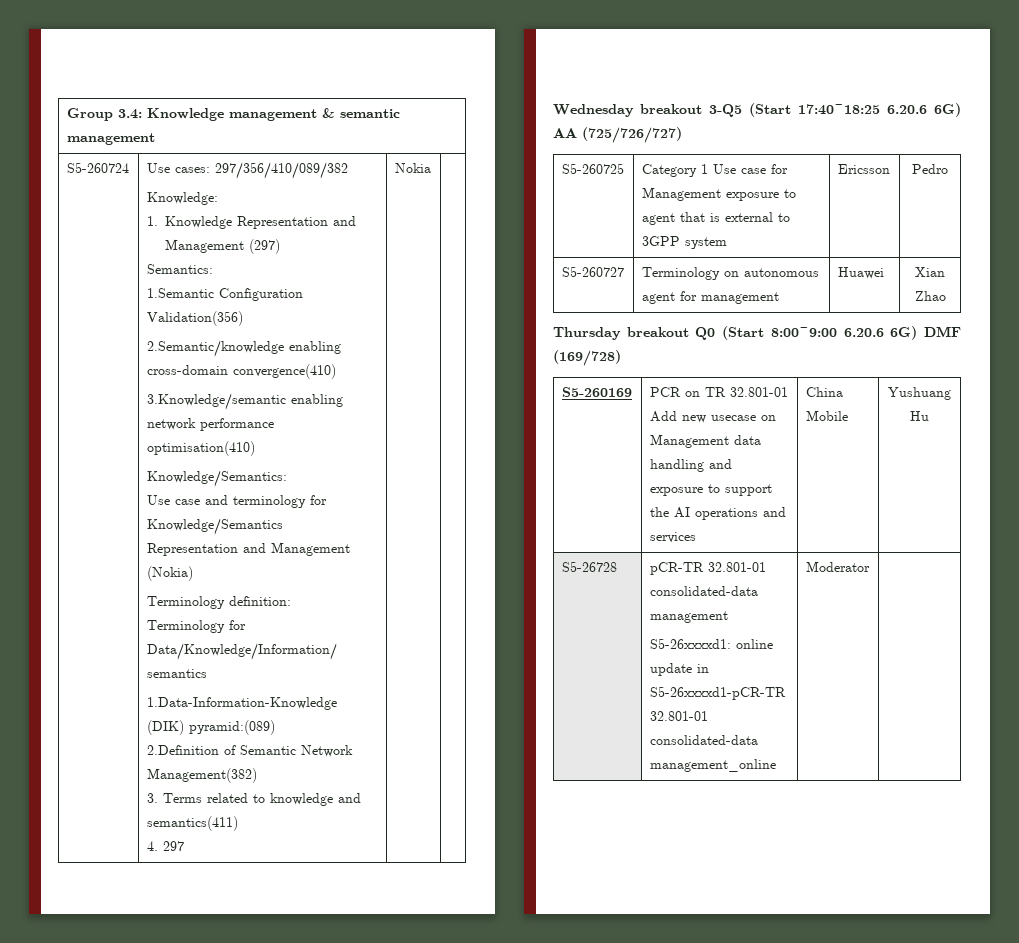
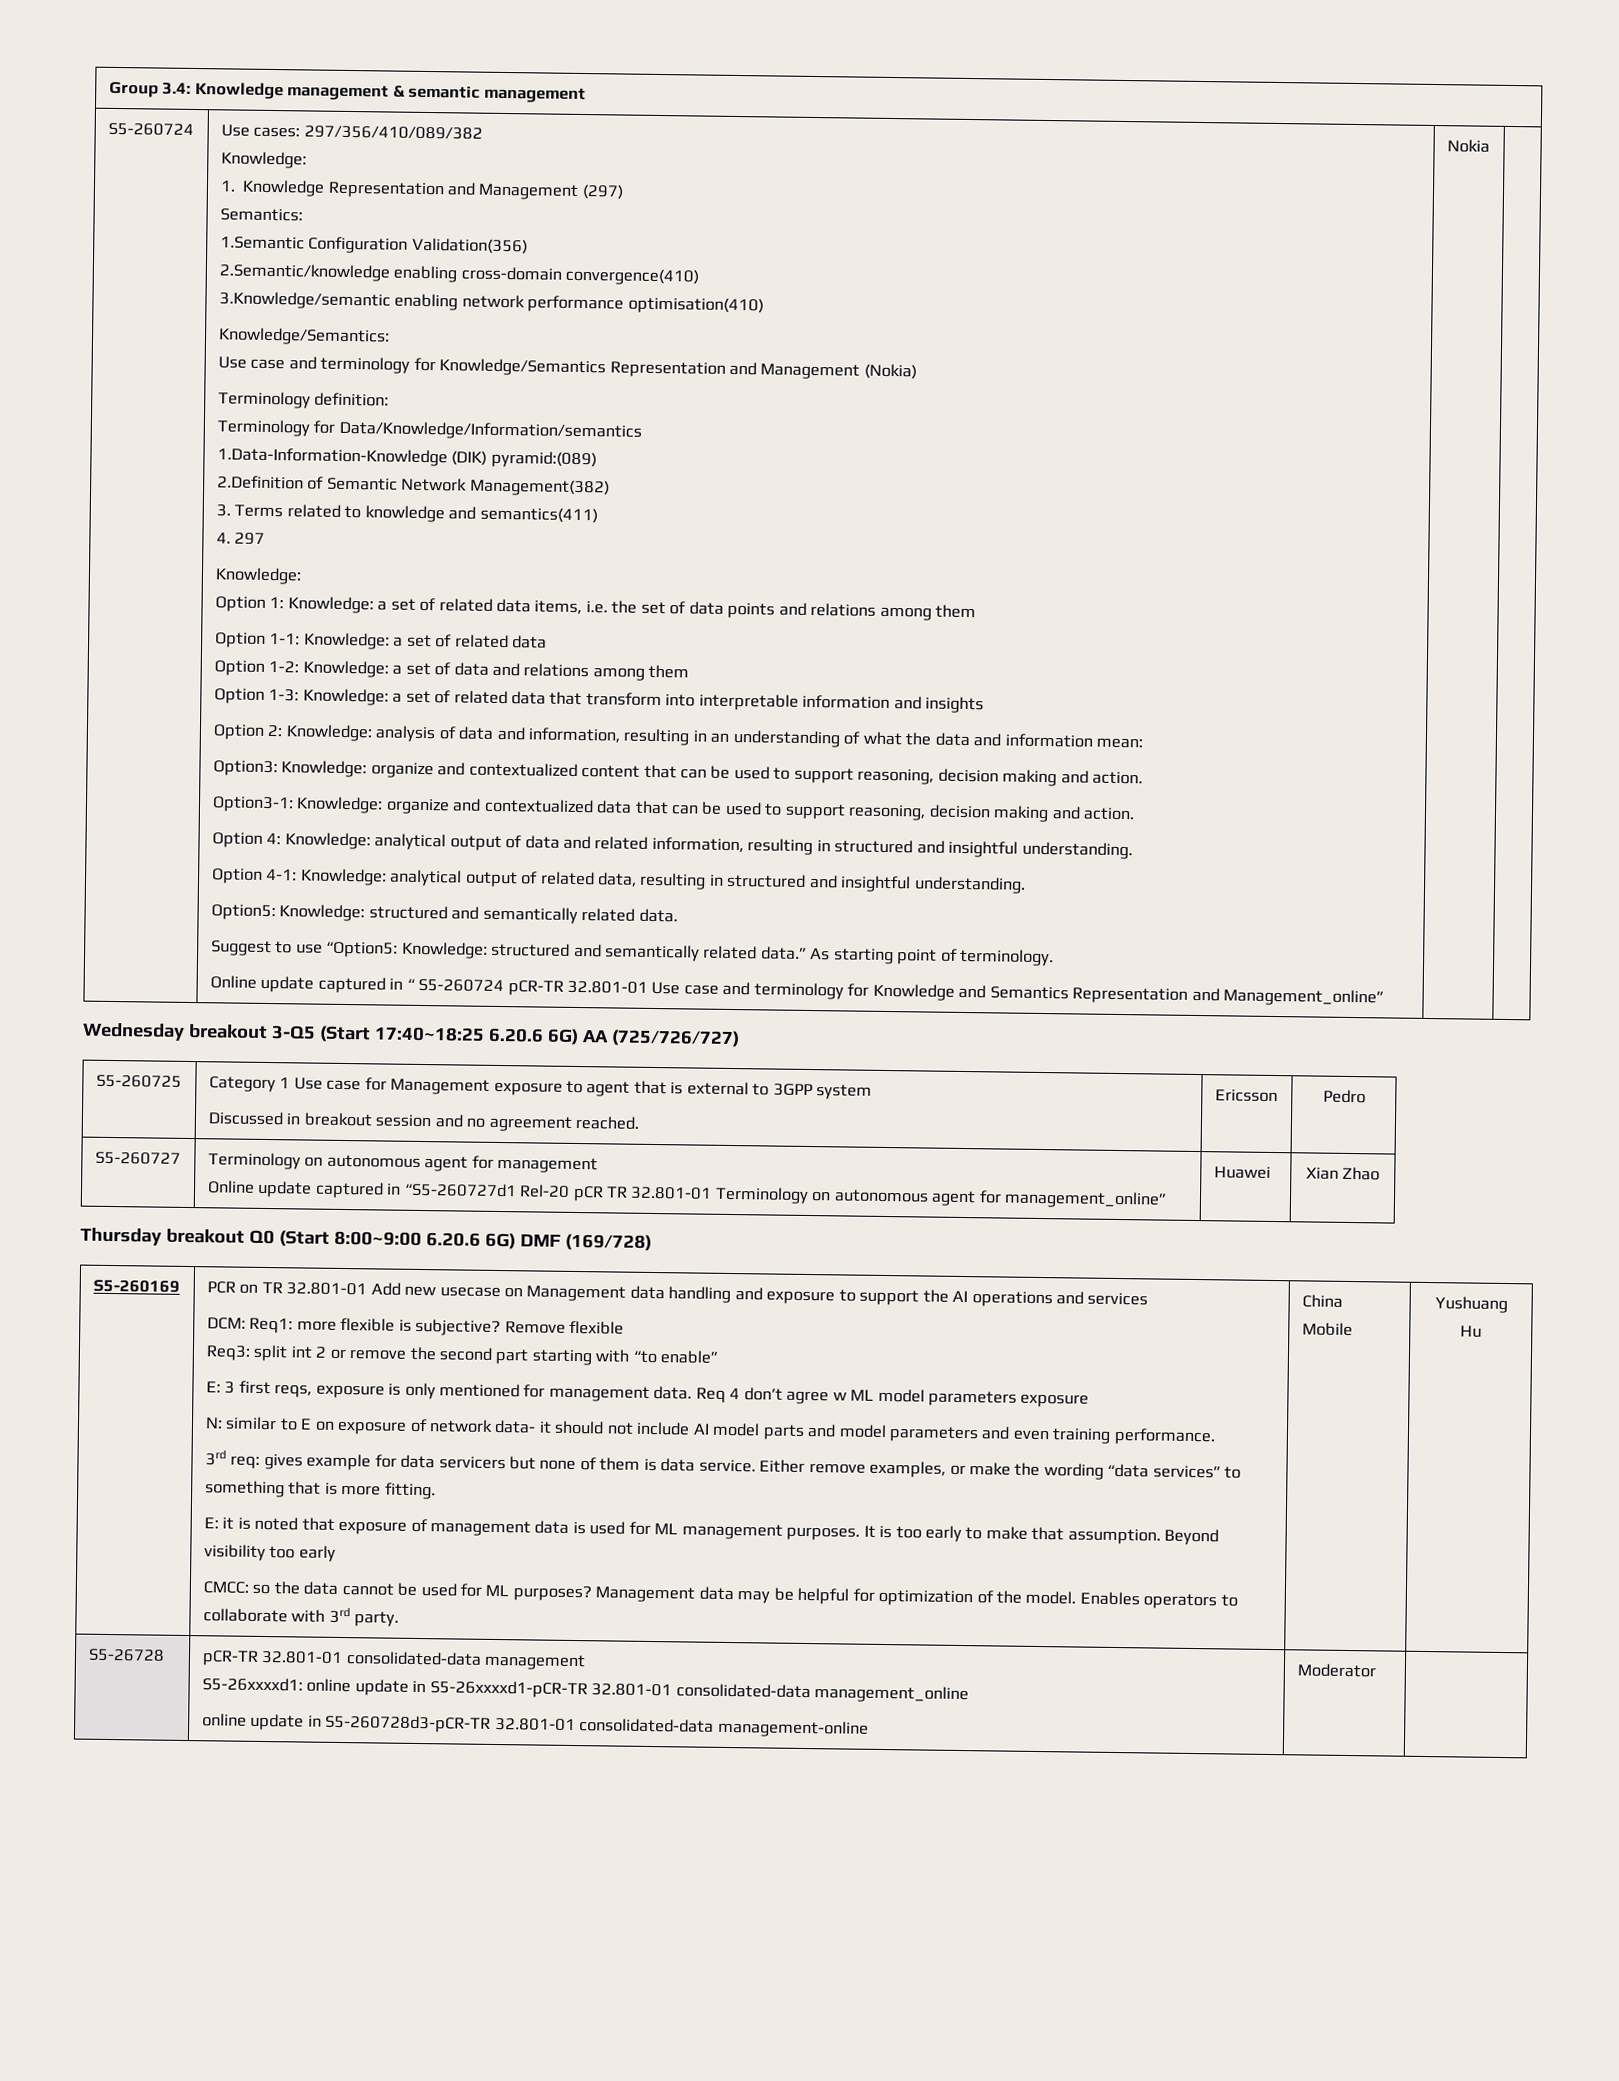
  4. 297
+ Knowledge:
+ Option 1: Knowledge: a set of related data items, i.e. the set of data points and relations among them
+ Option 1-1: Knowledge: a set of related data
+ Option 1-2: Knowledge: a set of data and relations among them
+ Option 1-3: Knowledge: a set of related data that transform into interpretable information and insights
+ Option 2: Knowledge: analysis of data and information, resulting in an understanding of what the data and information mean:
+ Option3: Knowledge: organize and contextualized content that can be used to support reasoning, decision making and action.
+ Option3-1: Knowledge: organize and contextualized data that can be used to support reasoning, decision making and action.
+ Option 4: Knowledge: analytical output of data and related information, resulting in structured and insightful understanding.
+ Option 4-1: Knowledge: analytical output of related data, resulting in structured and insightful understanding.
+ Option5: Knowledge: structured and semantically related data.
+ Suggest to use “Option5: Knowledge: structured and semantically related data.” As starting point of terminology.
+ Online update captured in “ S5-260724 pCR-TR 32.801-01 Use case and terminology for Knowledge and Semantics Representation and Management_online”
- S5-260725 | Category 1 Use case for Management exposure to agent that is external to 3GPP system | Ericsson | Pedro
+ S5-260725 | Category 1 Use case for Management exposure to agent that is external to 3GPP system
+ Discussed in breakout session and no agreement reached. | Ericsson | Pedro
- S5-260727 | Terminology on autonomous agent for management | Huawei | Xian Zhao
+ S5-260727 | Terminology on autonomous agent for management
+ Online update captured in “S5-260727d1 Rel-20 pCR TR 32.801-01 Terminology on autonomous agent for management_online” | Huawei | Xian Zhao
+ DCM: Req1: more flexible is subjective? Remove flexible
+ Req3: split int 2 or remove the second part starting with “to enable”
+ E: 3 first reqs, exposure is only mentioned for management data. Req 4 don’t agree w ML model parameters exposure
+ N: similar to E on exposure of network data- it should not include AI model parts and model parameters and even training performance.
+ 3rd req: gives example for data servicers but none of them is data service. Either remove examples, or make the wording “data services” to something that is more fitting.
+ E: it is noted that exposure of management data is used for ML management purposes. It is too early to make that assumption. Beyond visibility too early
+ CMCC: so the data cannot be used for ML purposes? Management data may be helpful for optimization of the model. Enables operators to collaborate with 3rd party.
  S5-26728 | pCR-TR 32.801-01 consolidated-data management
- S5-26xxxxd1: online update in S5-26xxxxd1-pCR-TR 32.801-01 consolidated-data management_online | Moderator |
+ S5-26xxxxd1: online update in S5-26xxxxd1-pCR-TR 32.801-01 consolidated-data management_online
+ online update in S5-260728d3-pCR-TR 32.801-01 consolidated-data management-online | Moderator |

